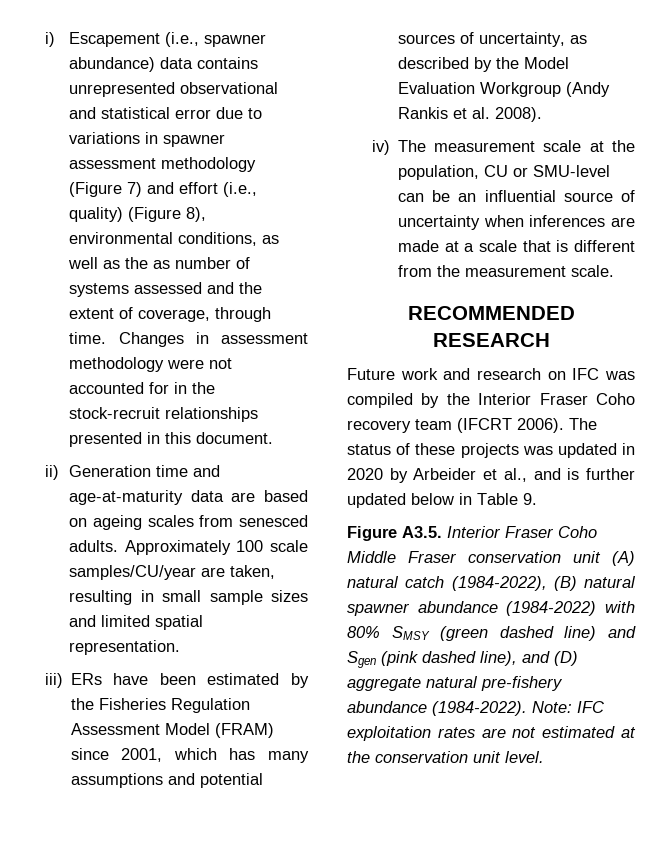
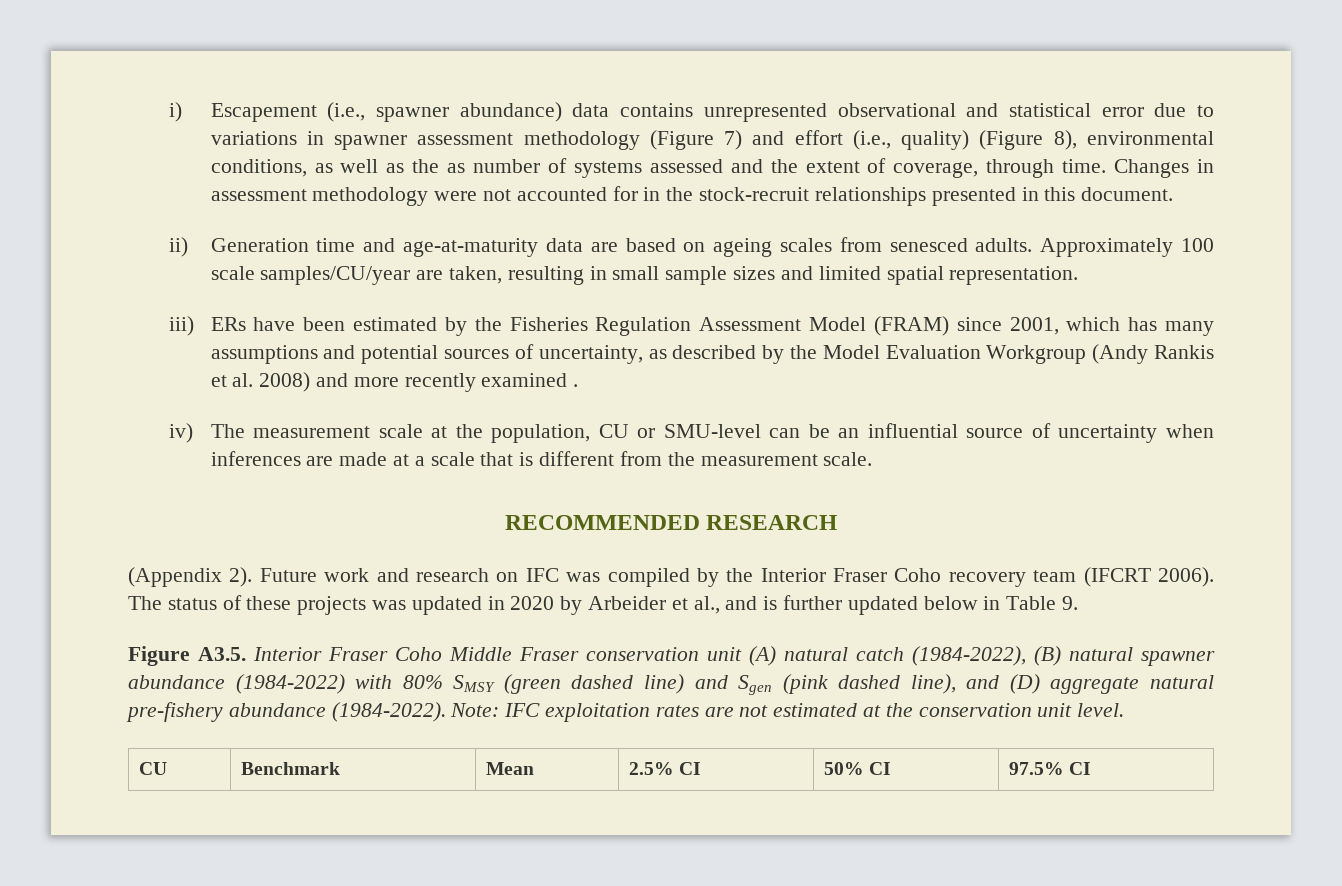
- iii) ERs have been estimated by the Fisheries Regulation Assessment Model (FRAM) since 2001, which has many assumptions and potential sources of uncertainty, as described by the Model Evaluation Workgroup (Andy Rankis et al. 2008).
+ iii) ERs have been estimated by the Fisheries Regulation Assessment Model (FRAM) since 2001, which has many assumptions and potential sources of uncertainty, as described by the Model Evaluation Workgroup (Andy Rankis et al. 2008) and more recently examined .
+ (Appendix 2).
+ CU | Benchmark | Mean | 2.5% CI | 50% CI | 97.5% CI

